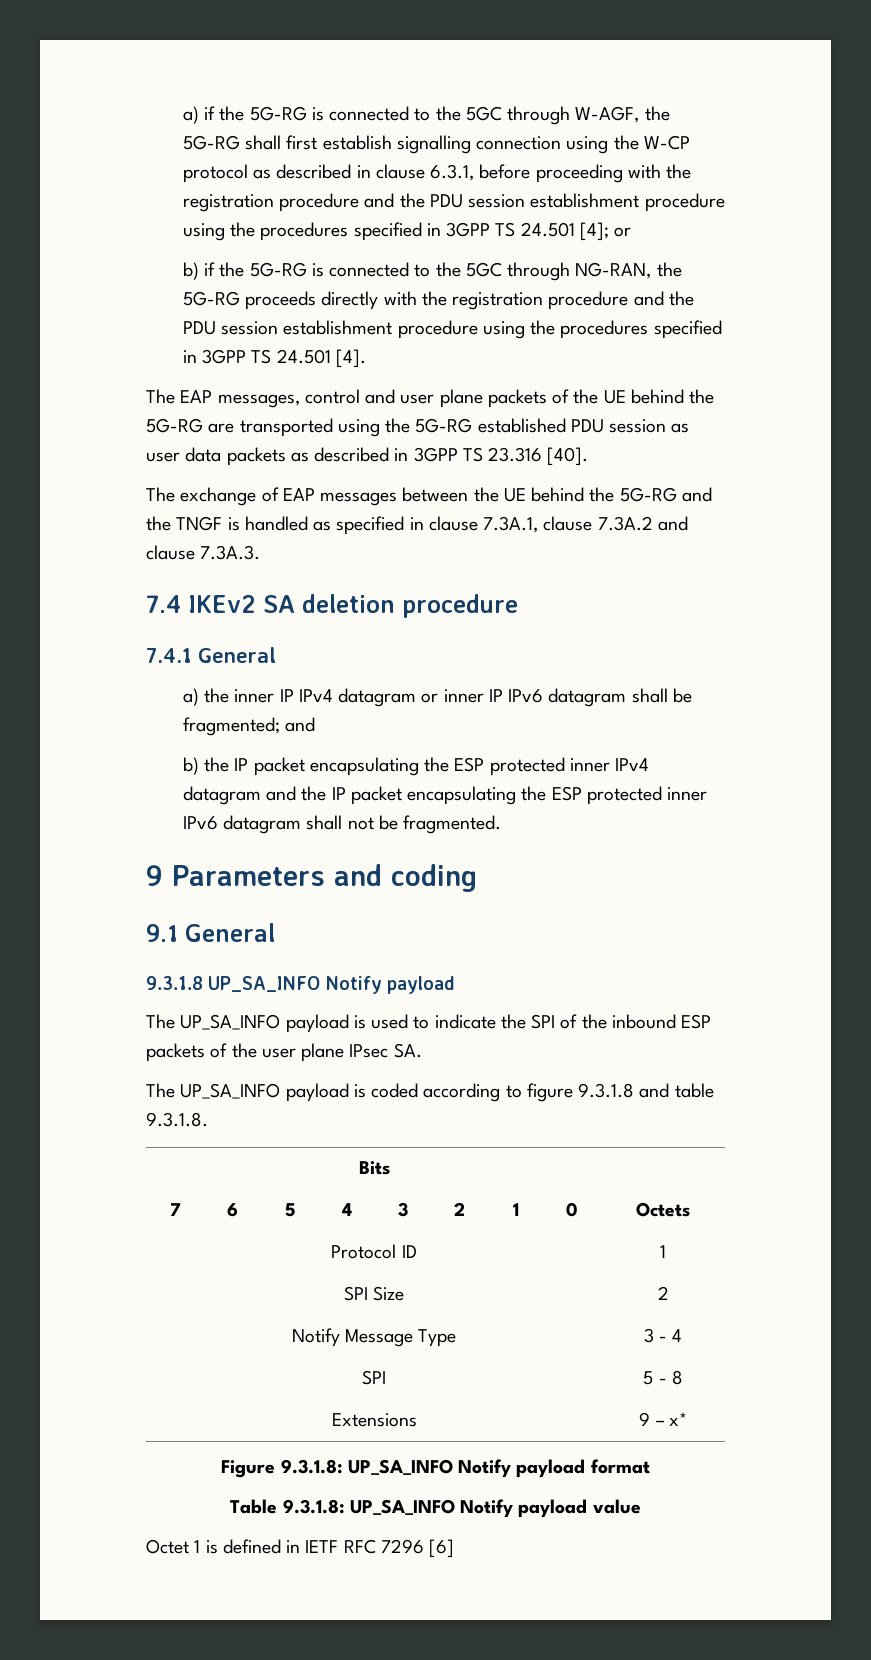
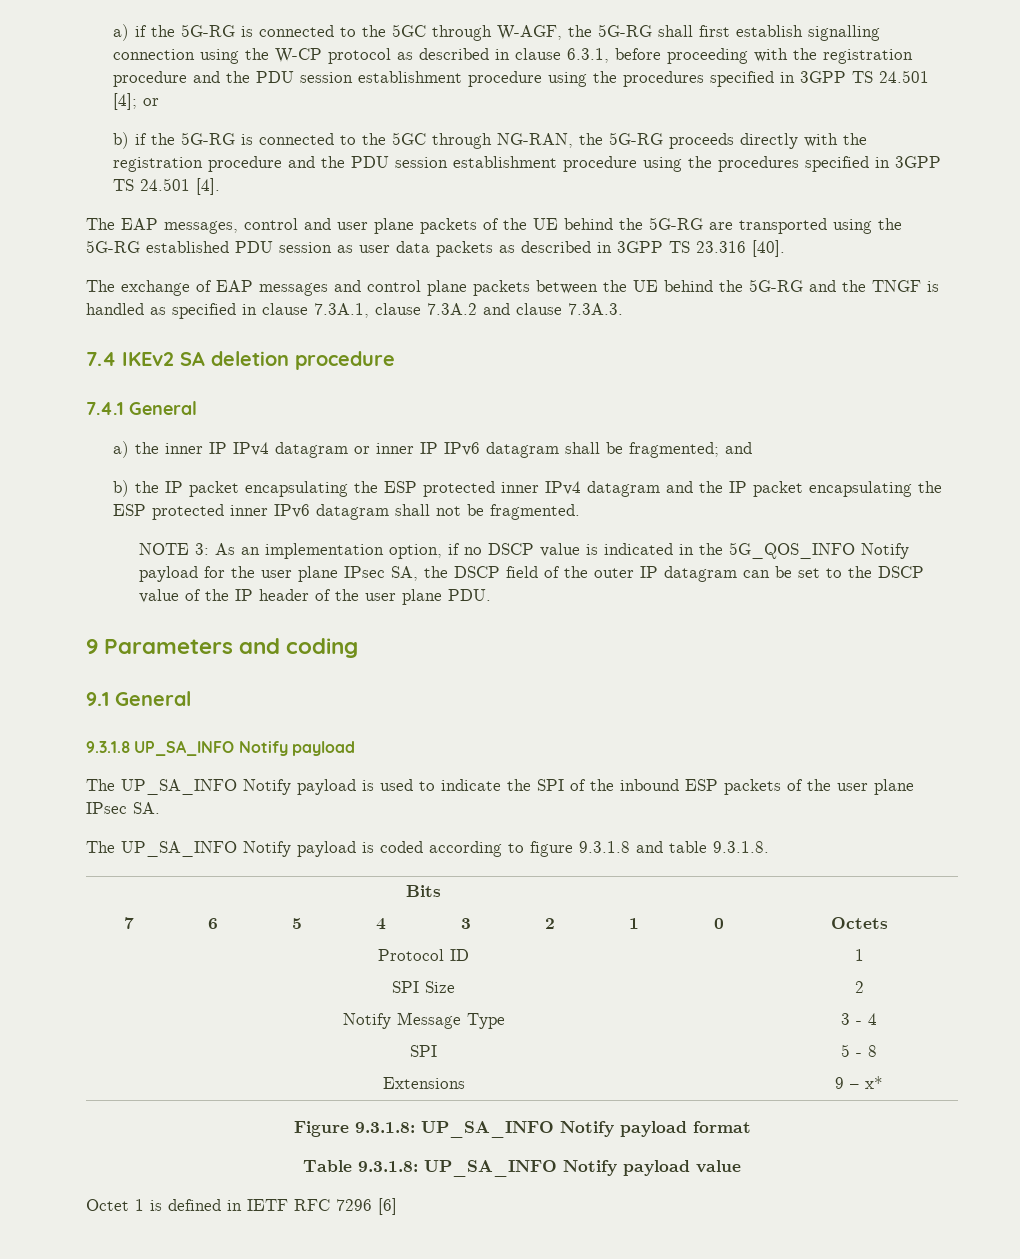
- The exchange of EAP messages between the UE behind the 5G-RG and the TNGF is handled as specified in clause 7.3A.1, clause 7.3A.2 and clause 7.3A.3.
+ The exchange of EAP messages and control plane packets between the UE behind the 5G-RG and the TNGF is handled as specified in clause 7.3A.1, clause 7.3A.2 and clause 7.3A.3.
+ NOTE 3: As an implementation option, if no DSCP value is indicated in the 5G_QOS_INFO Notify payload for the user plane IPsec SA, the DSCP field of the outer IP datagram can be set to the DSCP value of the IP header of the user plane PDU.
- The UP_SA_INFO payload is used to indicate the SPI of the inbound ESP packets of the user plane IPsec SA.
+ The UP_SA_INFO Notify payload is used to indicate the SPI of the inbound ESP packets of the user plane IPsec SA.
- The UP_SA_INFO payload is coded according to figure 9.3.1.8 and table 9.3.1.8.
+ The UP_SA_INFO Notify payload is coded according to figure 9.3.1.8 and table 9.3.1.8.

